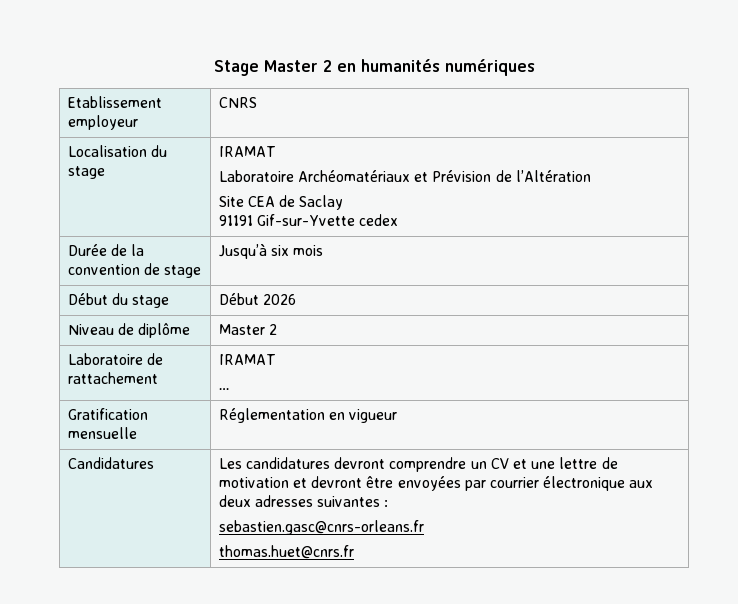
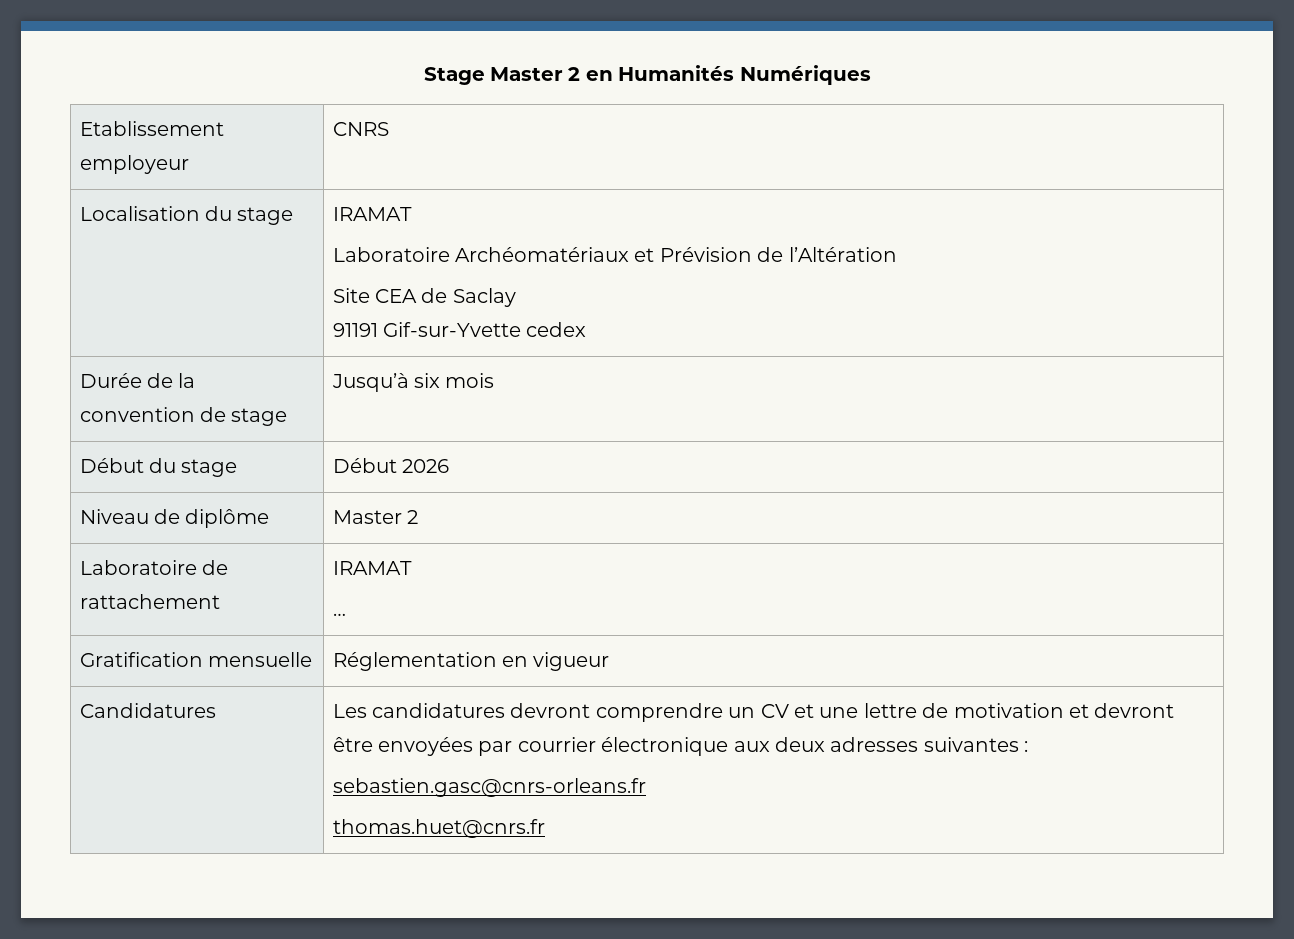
- Stage Master 2 en humanités numériques
+ Stage Master 2 en Humanités Numériques

